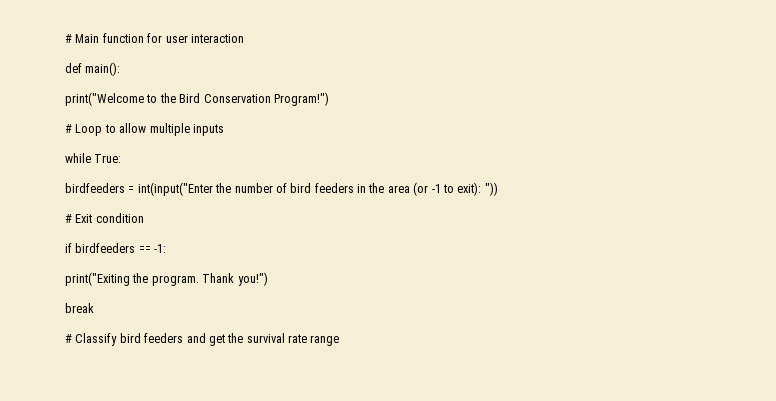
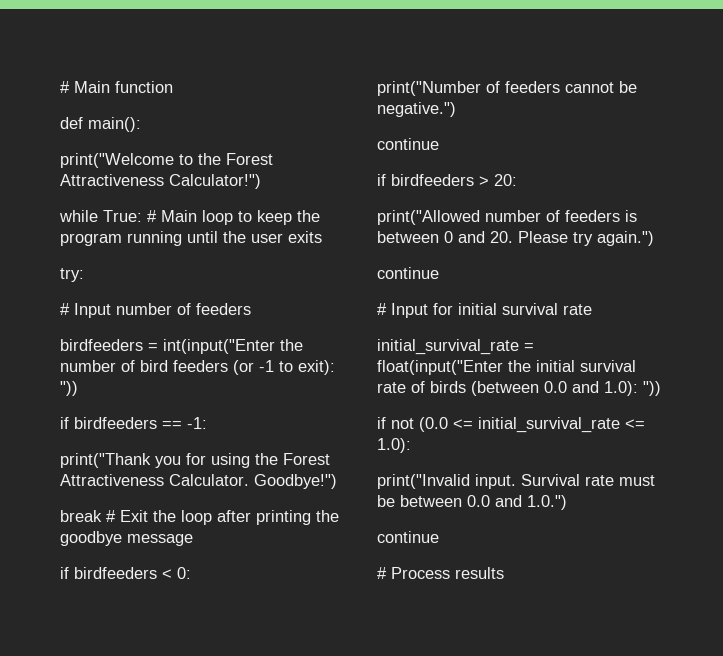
- # Main function for user interaction
+ # Main function
- print("Welcome to the Bird Conservation Program!")
- # Loop to allow multiple inputs
- while True:
+ print("Welcome to the Forest Attractiveness Calculator!")
+ while True: # Main loop to keep the program running until the user exits
+ try:
+ # Input number of feeders
- birdfeeders = int(input("Enter the number of bird feeders in the area (or -1 to exit): "))
+ birdfeeders = int(input("Enter the number of bird feeders (or -1 to exit): "))
- # Exit condition
- print("Exiting the program. Thank you!")
- break
- # Classify bird feeders and get the survival rate range
+ print("Thank you for using the Forest Attractiveness Calculator. Goodbye!")
+ break # Exit the loop after printing the goodbye message
+ if birdfeeders < 0:
+ print("Number of feeders cannot be negative.")
+ continue
+ if birdfeeders > 20:
+ print("Allowed number of feeders is between 0 and 20. Please try again.")
+ continue
+ # Input for initial survival rate
+ initial_survival_rate = float(input("Enter the initial survival rate of birds (between 0.0 and 1.0): "))
+ if not (0.0 <= initial_survival_rate <= 1.0):
+ print("Invalid input. Survival rate must be between 0.0 and 1.0.")
+ continue
+ # Process results

